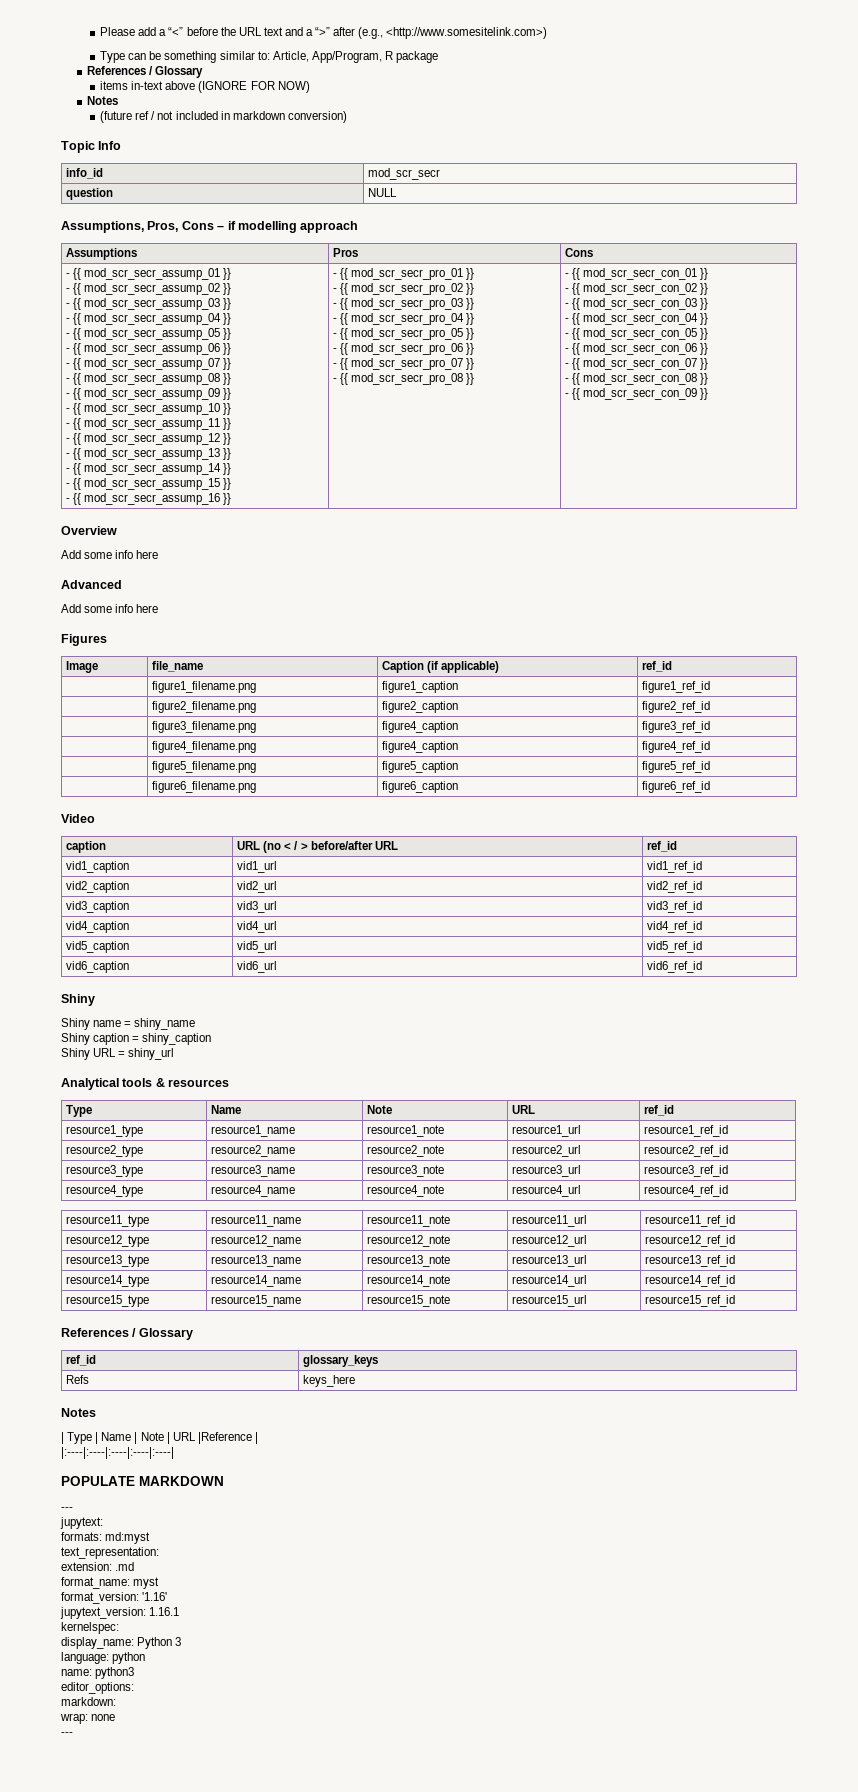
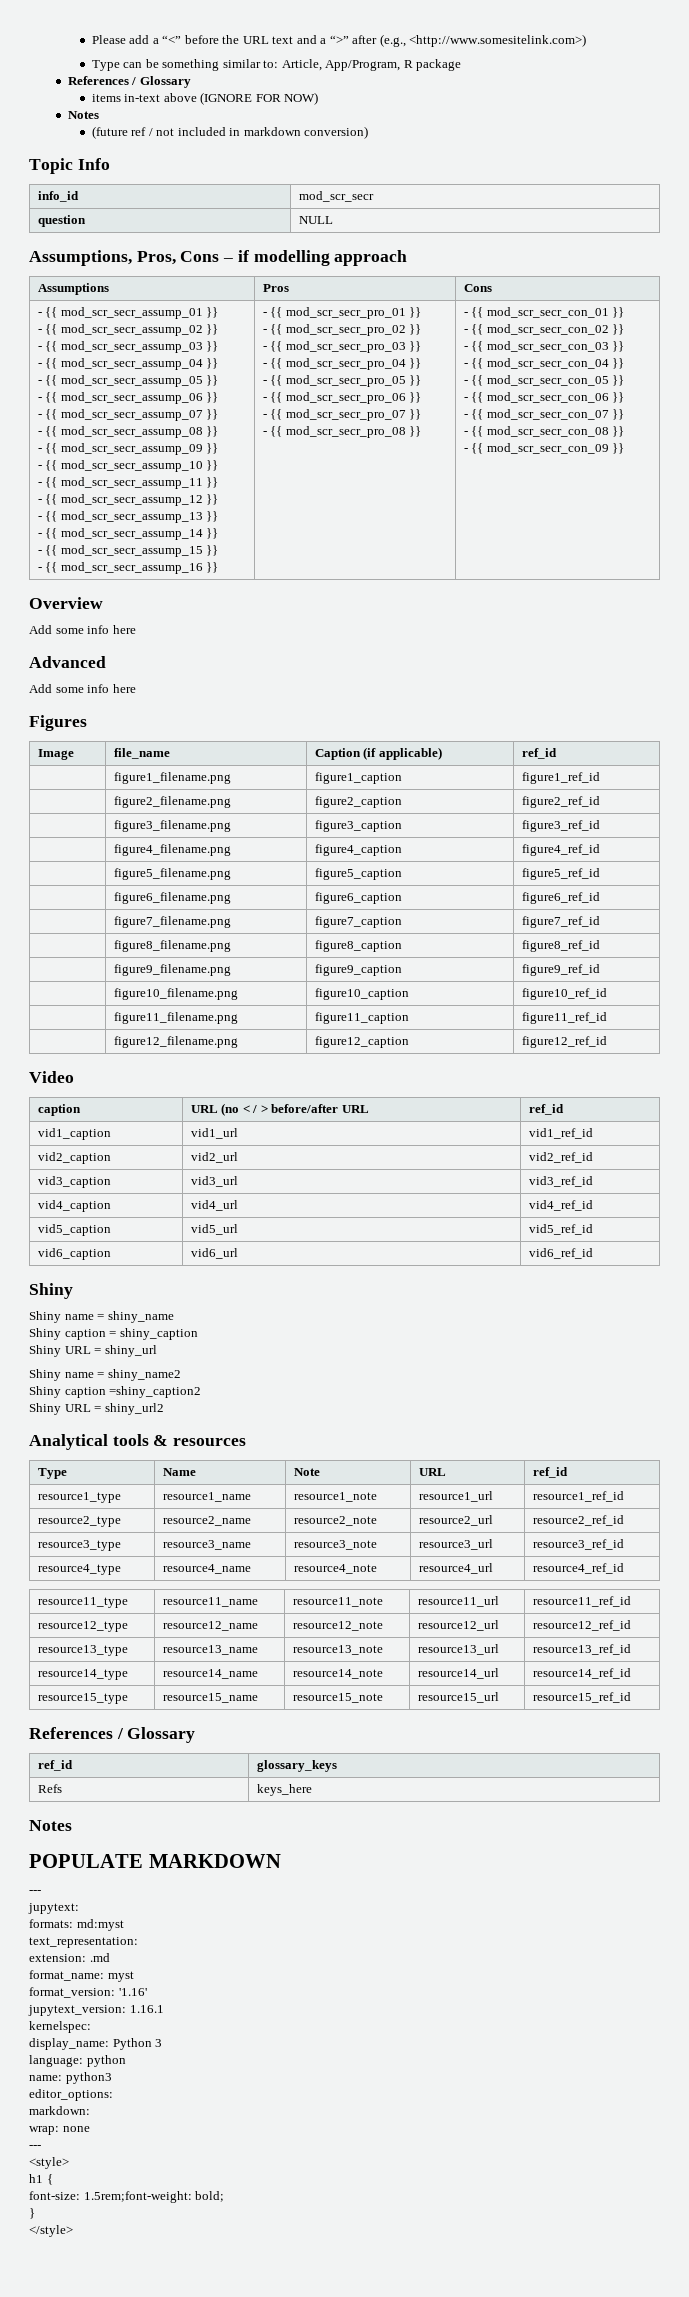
- | figure3_filename.png | figure4_caption | figure3_ref_id
+ | figure3_filename.png | figure3_caption | figure3_ref_id
+ | figure7_filename.png | figure7_caption | figure7_ref_id
+ | figure8_filename.png | figure8_caption | figure8_ref_id
+ | figure9_filename.png | figure9_caption | figure9_ref_id
+ | figure10_filename.png | figure10_caption | figure10_ref_id
+ | figure11_filename.png | figure11_caption | figure11_ref_id
+ | figure12_filename.png | figure12_caption | figure12_ref_id
+ Shiny name = shiny_name2
+ Shiny caption =shiny_caption2
+ Shiny URL = shiny_url2
- | Type | Name | Note | URL |Reference |
- |:----|:----|:----|:----|:----|
+ <style>
+ h1 {
+ font-size: 1.5rem;font-weight: bold;
+ }
+ </style>

